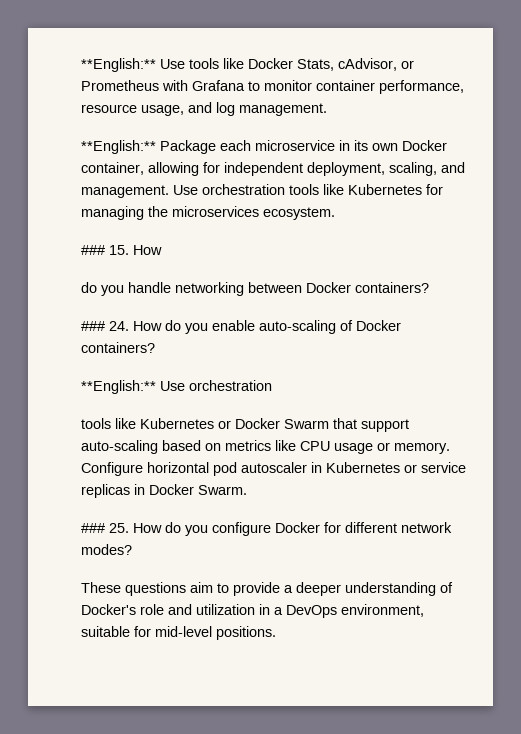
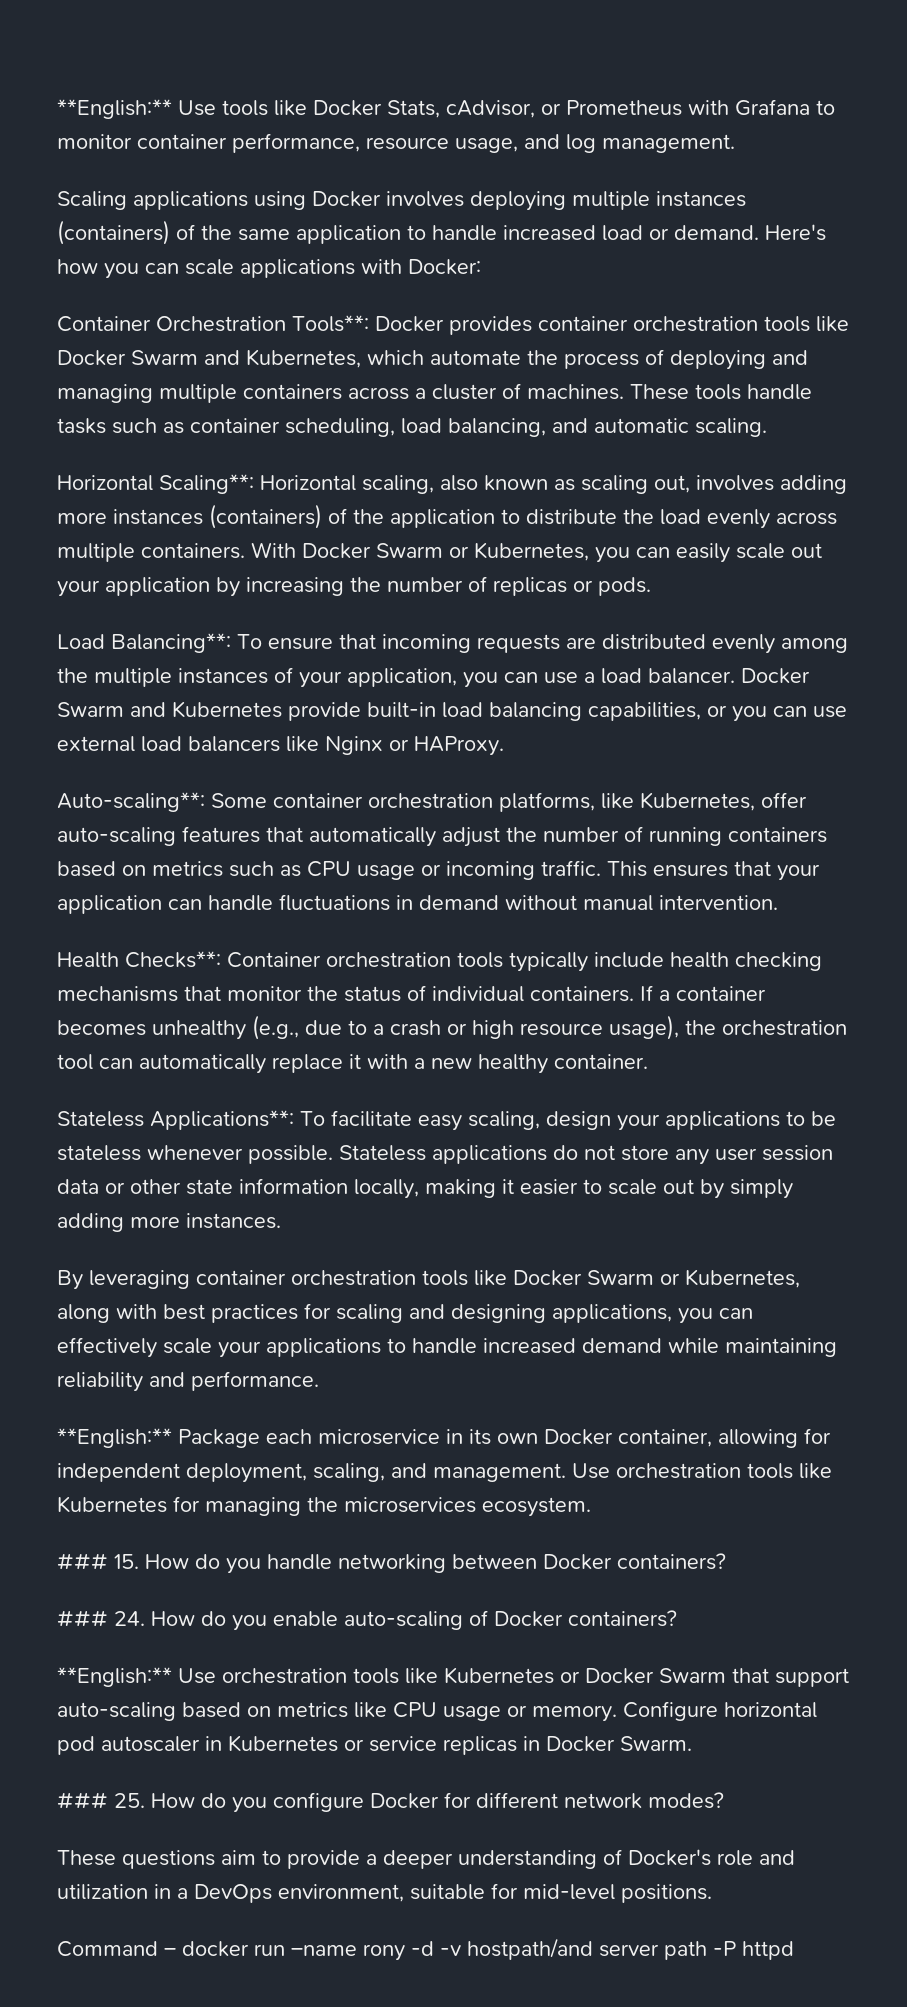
+ Scaling applications using Docker involves deploying multiple instances (containers) of the same application to handle increased load or demand. Here's how you can scale applications with Docker:
+ Container Orchestration Tools**: Docker provides container orchestration tools like Docker Swarm and Kubernetes, which automate the process of deploying and managing multiple containers across a cluster of machines. These tools handle tasks such as container scheduling, load balancing, and automatic scaling.
+ Horizontal Scaling**: Horizontal scaling, also known as scaling out, involves adding more instances (containers) of the application to distribute the load evenly across multiple containers. With Docker Swarm or Kubernetes, you can easily scale out your application by increasing the number of replicas or pods.
+ Load Balancing**: To ensure that incoming requests are distributed evenly among the multiple instances of your application, you can use a load balancer. Docker Swarm and Kubernetes provide built-in load balancing capabilities, or you can use external load balancers like Nginx or HAProxy.
+ Auto-scaling**: Some container orchestration platforms, like Kubernetes, offer auto-scaling features that automatically adjust the number of running containers based on metrics such as CPU usage or incoming traffic. This ensures that your application can handle fluctuations in demand without manual intervention.
+ Health Checks**: Container orchestration tools typically include health checking mechanisms that monitor the status of individual containers. If a container becomes unhealthy (e.g., due to a crash or high resource usage), the orchestration tool can automatically replace it with a new healthy container.
+ Stateless Applications**: To facilitate easy scaling, design your applications to be stateless whenever possible. Stateless applications do not store any user session data or other state information locally, making it easier to scale out by simply adding more instances.
+ By leveraging container orchestration tools like Docker Swarm or Kubernetes, along with best practices for scaling and designing applications, you can effectively scale your applications to handle increased demand while maintaining reliability and performance.
- ### 15. How
- do you handle networking between Docker containers?
+ ### 15. How do you handle networking between Docker containers?
- **English:** Use orchestration
- tools like Kubernetes or Docker Swarm that support auto-scaling based on metrics like CPU usage or memory.
+ **English:** Use orchestration tools like Kubernetes or Docker Swarm that support auto-scaling based on metrics like CPU usage or memory.
+ Command – docker run –name rony -d -v hostpath/and server path -P httpd

